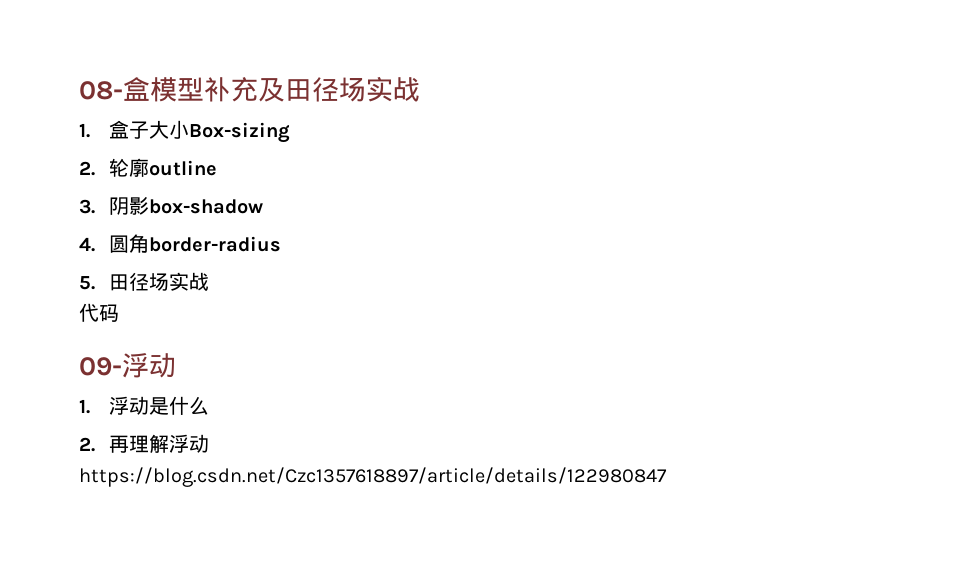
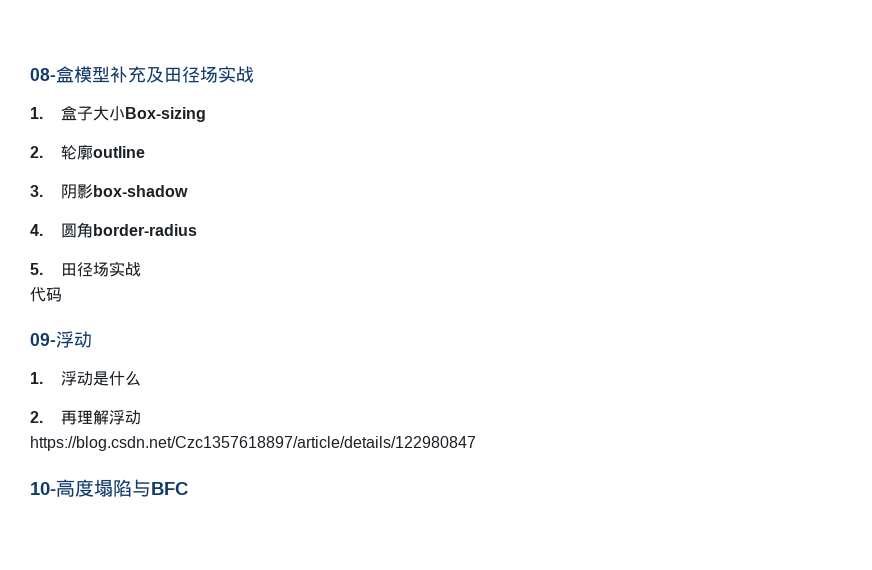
+ 10-高度塌陷与BFC

